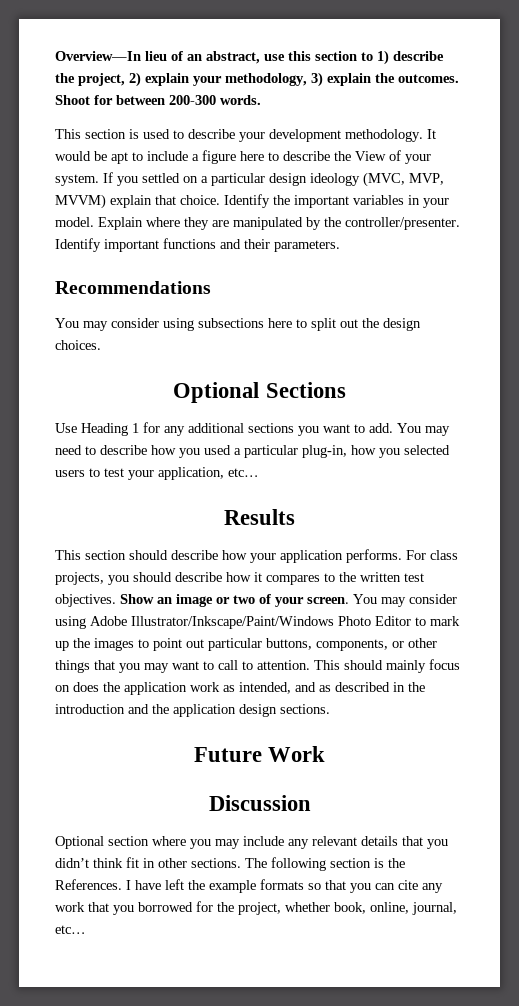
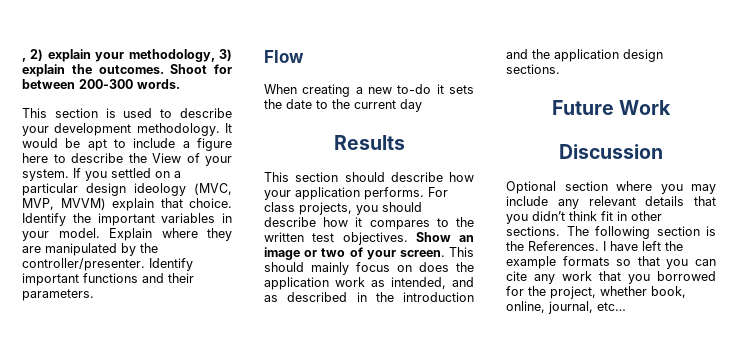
- Overview—In lieu of an abstract, use this section to 1) describe the project, 2) explain your methodology, 3) explain the outcomes.
+ , 2) explain your methodology, 3) explain the outcomes.
- Recommendations
- You may consider using subsections here to split out the design choices.
- Optional Sections
- Use Heading 1 for any additional sections you want to add. You may need to describe how you used a particular plug-in, how you selected users to test your application, etc…
+ Flow
+ When creating a new to-do it sets the date to the current day
- You may consider using Adobe Illustrator/Inkscape/Paint/Windows Photo Editor to mark up the images to point out particular buttons, components, or other things that you may want to call to attention.

